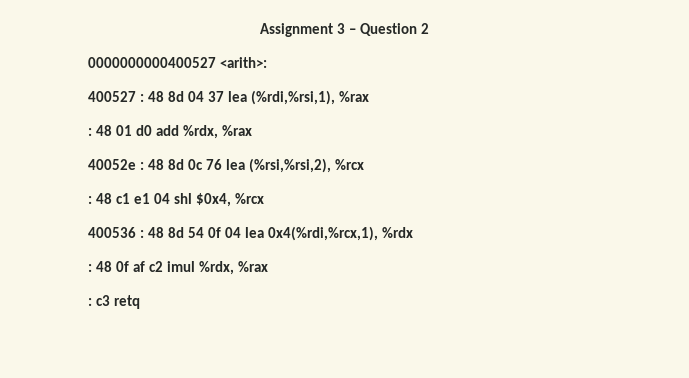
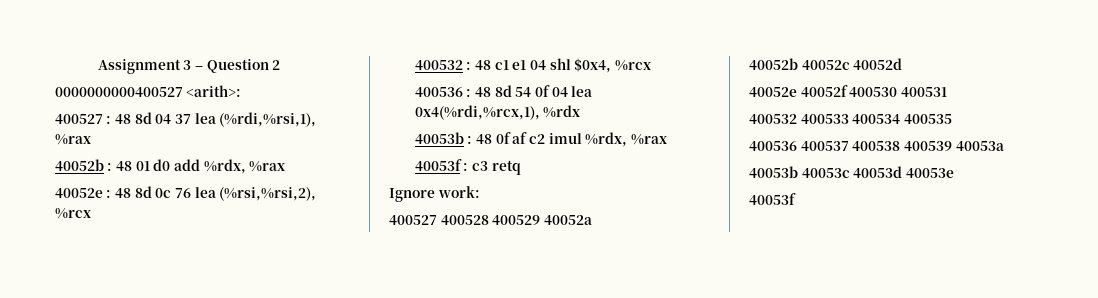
- : 48 01 d0 add %rdx, %rax
+ 40052b : 48 01 d0 add %rdx, %rax
- : 48 c1 e1 04 shl $0x4, %rcx
+ 400532 : 48 c1 e1 04 shl $0x4, %rcx
- : 48 0f af c2 imul %rdx, %rax
+ 40053b : 48 0f af c2 imul %rdx, %rax
- : c3 retq
+ 40053f : c3 retq
+ Ignore work:
+ 400527 400528 400529 40052a
+ 40052b 40052c 40052d
+ 40052e 40052f 400530 400531
+ 400532 400533 400534 400535
+ 400536 400537 400538 400539 40053a
+ 40053b 40053c 40053d 40053e
+ 40053f

